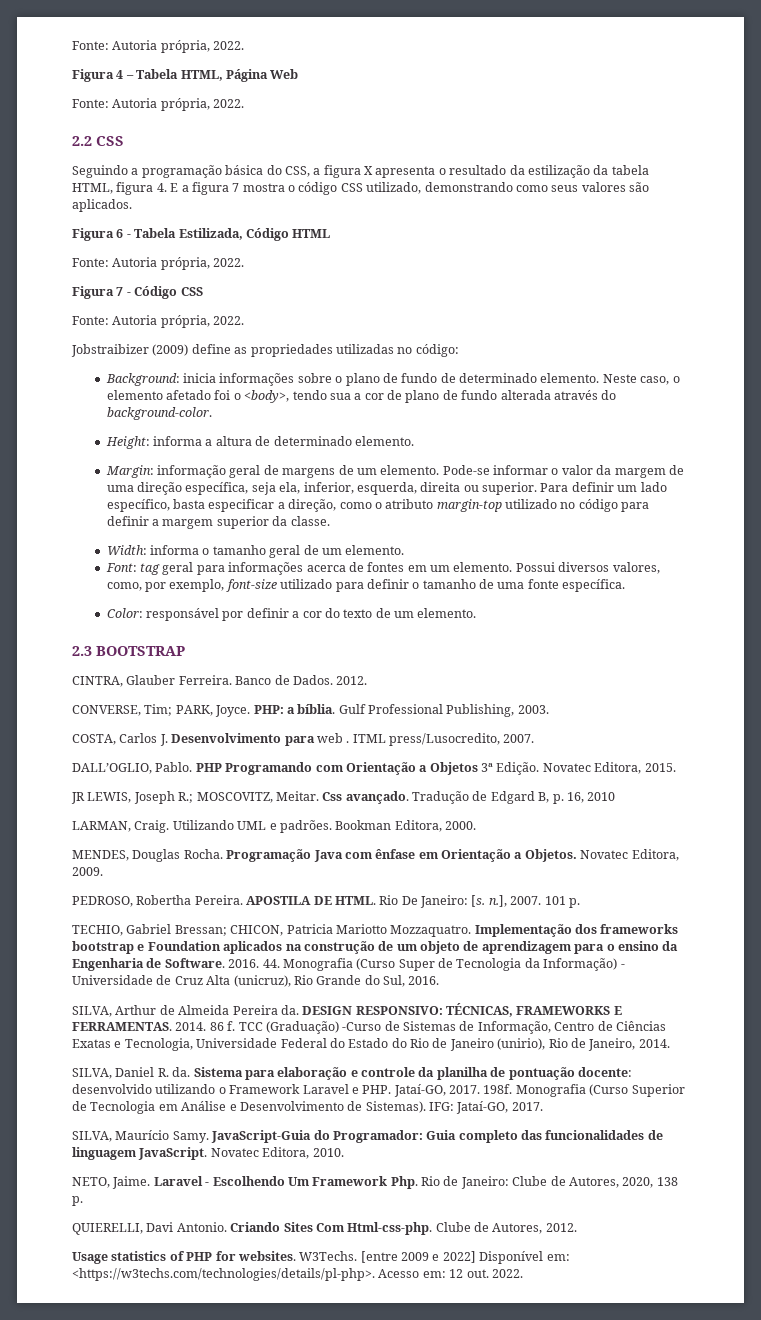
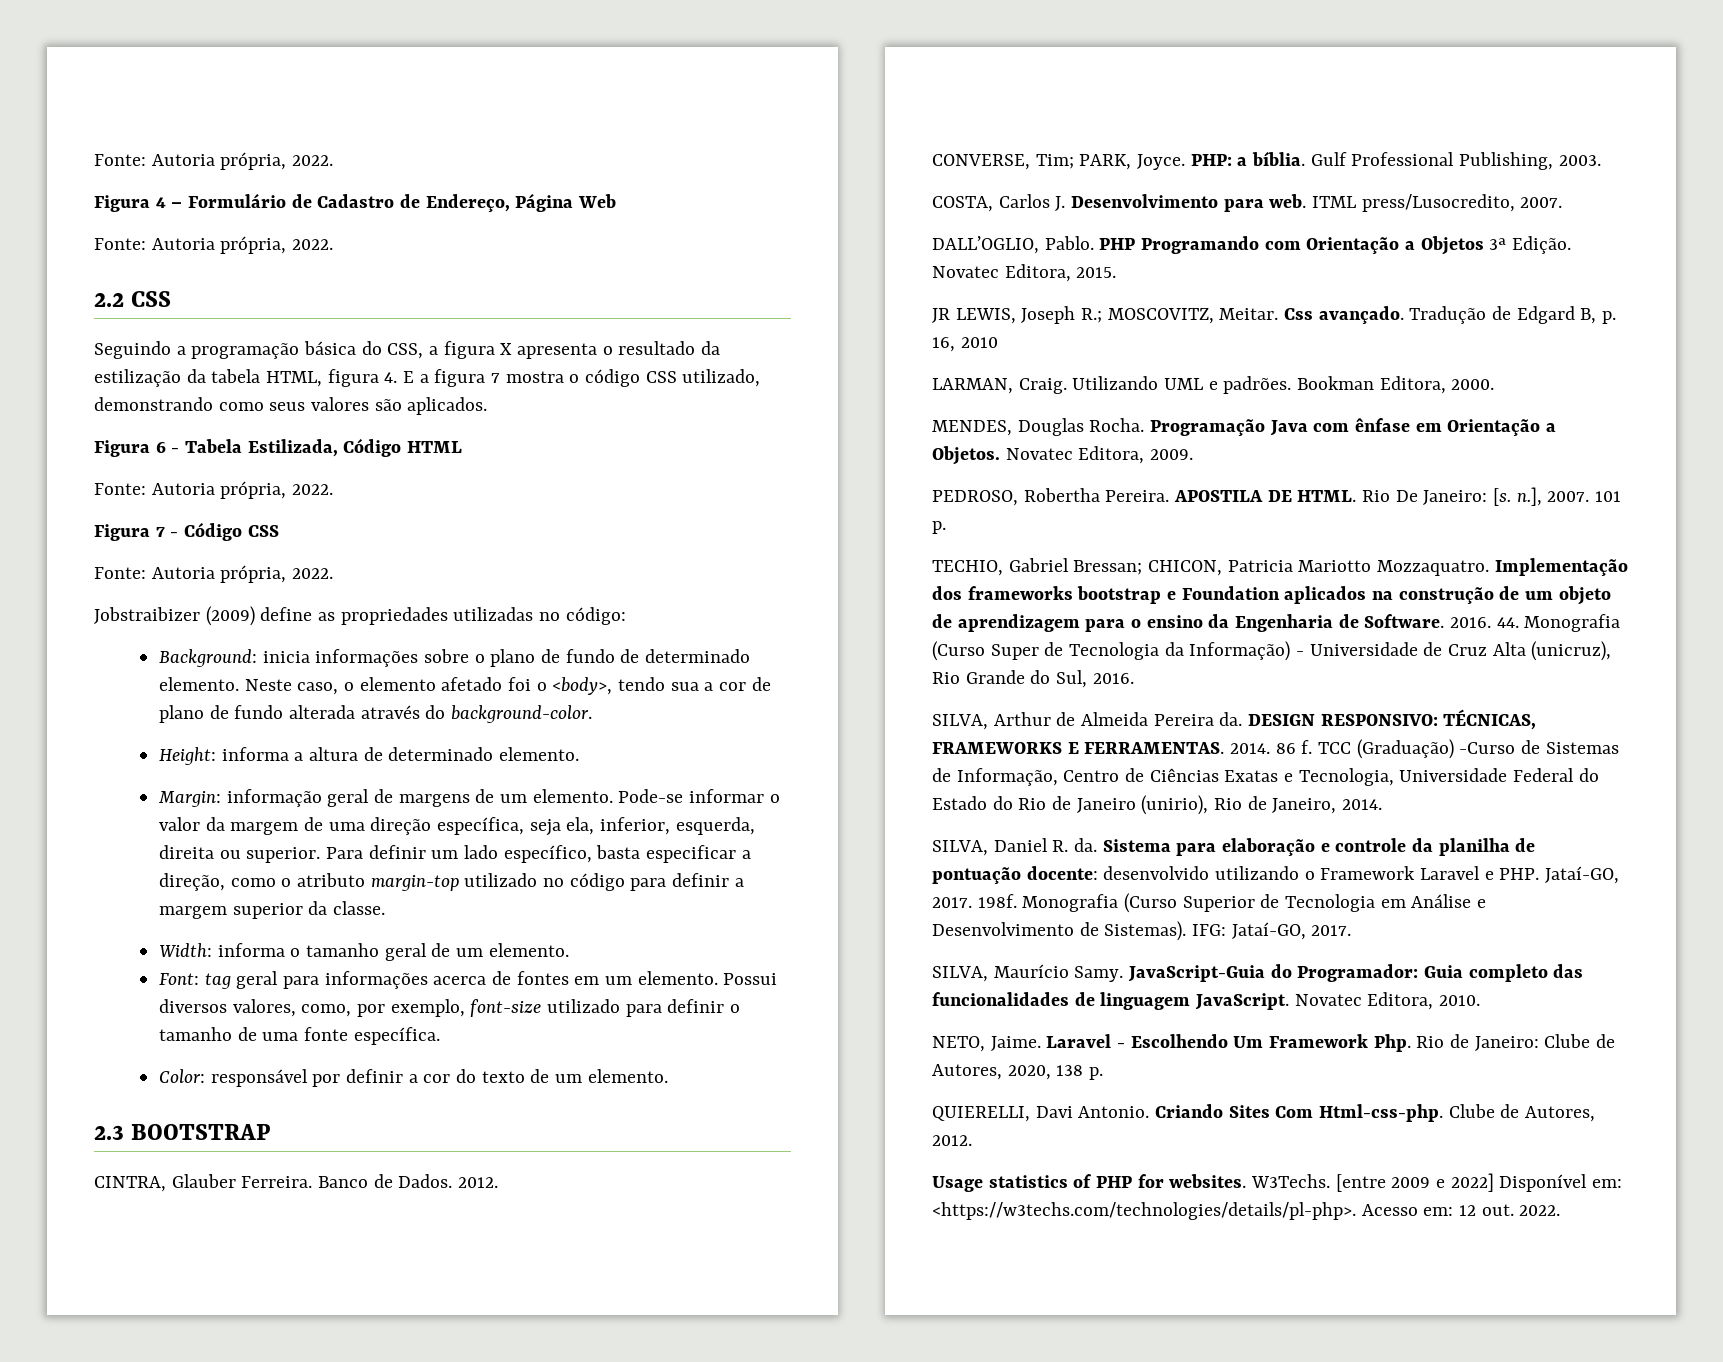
- Figura 4 – Tabela HTML, Página Web
+ Figura 4 – Formulário de Cadastro de Endereço, Página Web
- COSTA, Carlos J. Desenvolvimento para web .
+ COSTA, Carlos J. Desenvolvimento para web.

